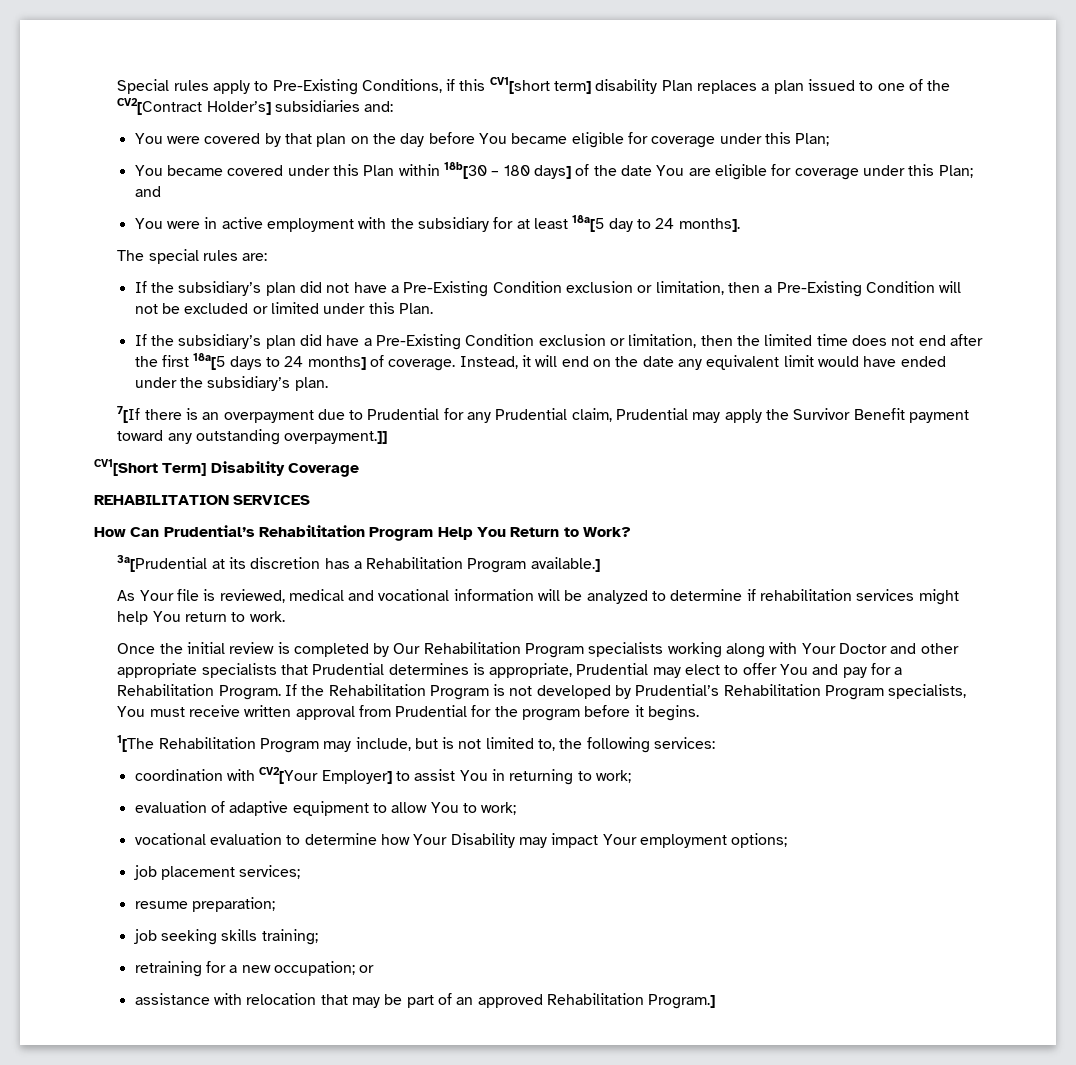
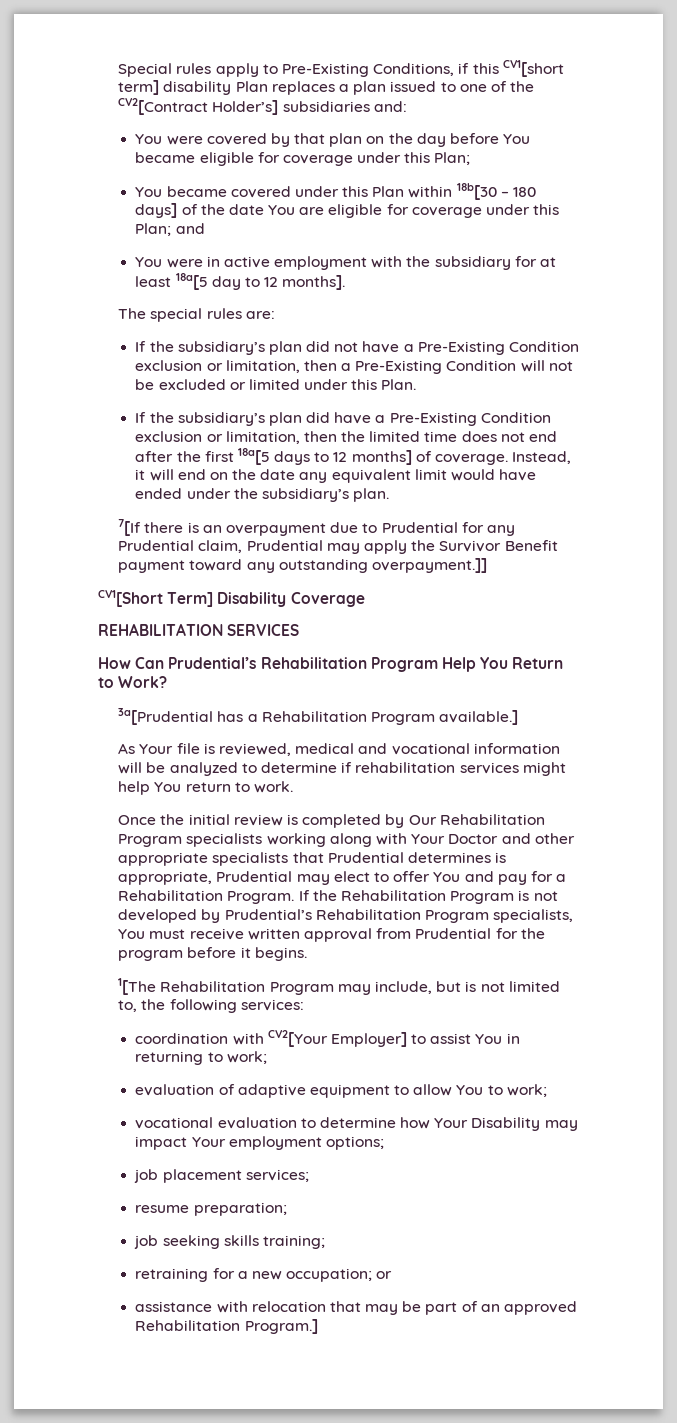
- You were in active employment with the subsidiary for at least 18a[5 day to 24 months].
+ You were in active employment with the subsidiary for at least 18a[5 day to 12 months].
- If the subsidiary’s plan did have a Pre-Existing Condition exclusion or limitation, then the limited time does not end after the first 18a[5 days to 24 months] of coverage.
+ If the subsidiary’s plan did have a Pre-Existing Condition exclusion or limitation, then the limited time does not end after the first 18a[5 days to 12 months] of coverage.
- 3a[Prudential at its discretion has a Rehabilitation Program available.]
+ 3a[Prudential has a Rehabilitation Program available.]

